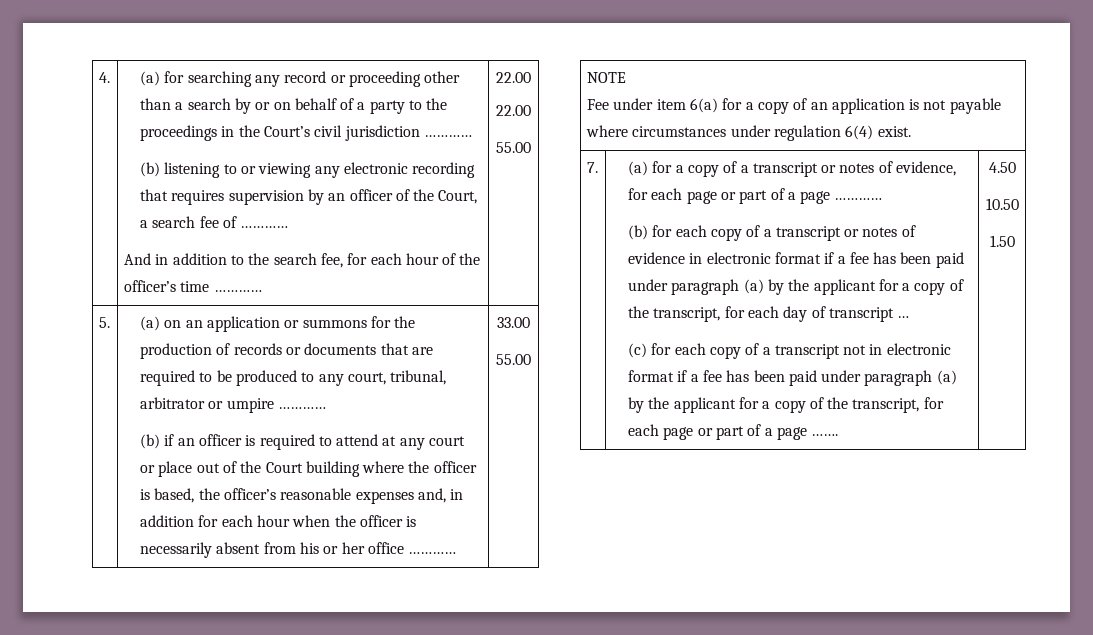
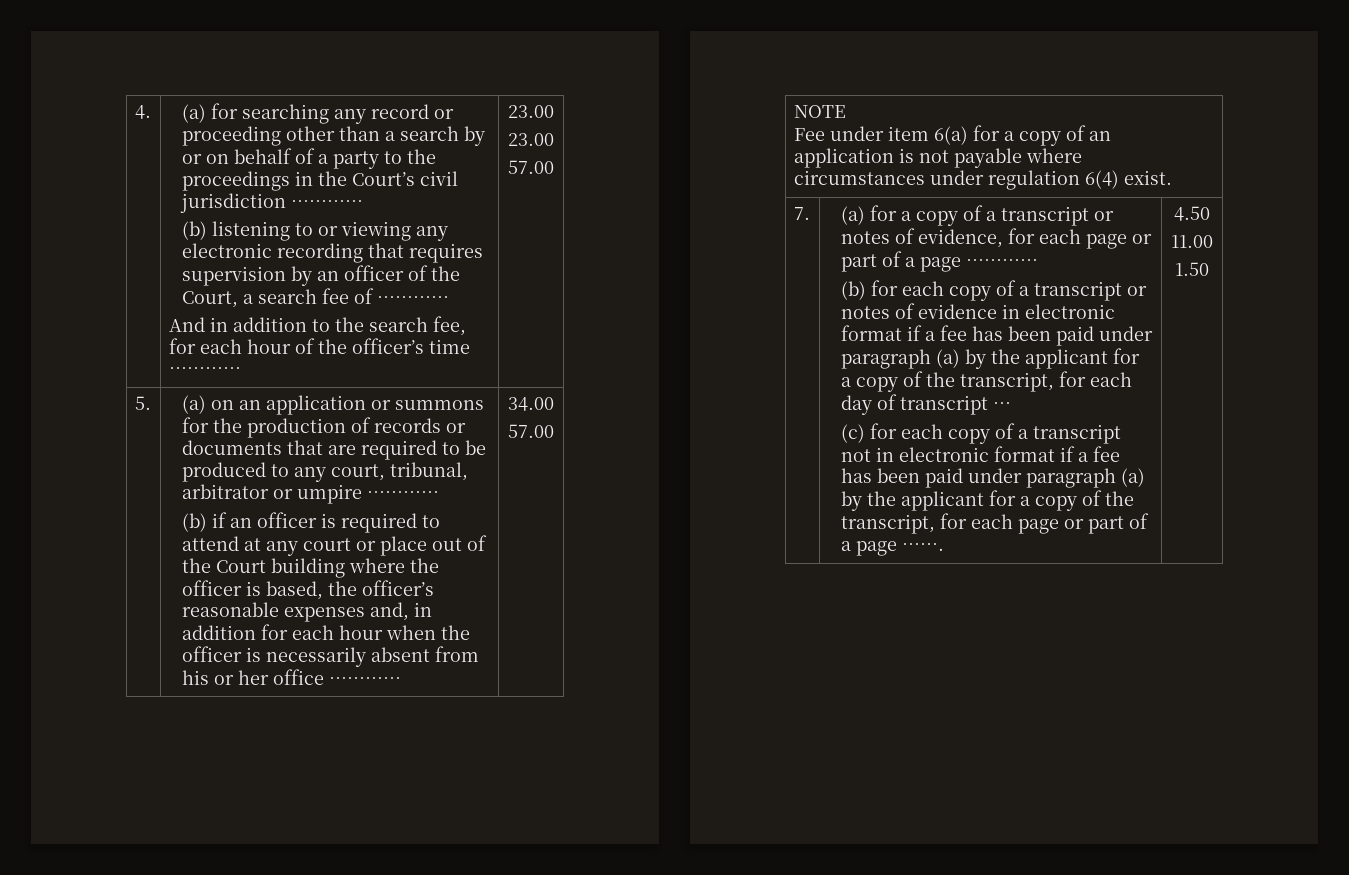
- And in addition to the search fee, for each hour of the officer’s time ………… | 22.00
- 22.00
- 55.00
+ And in addition to the search fee, for each hour of the officer’s time ………… | 23.00
+ 23.00
+ 57.00
- 33.00
- 55.00
+ 34.00
+ 57.00
- 10.50
+ 11.00

